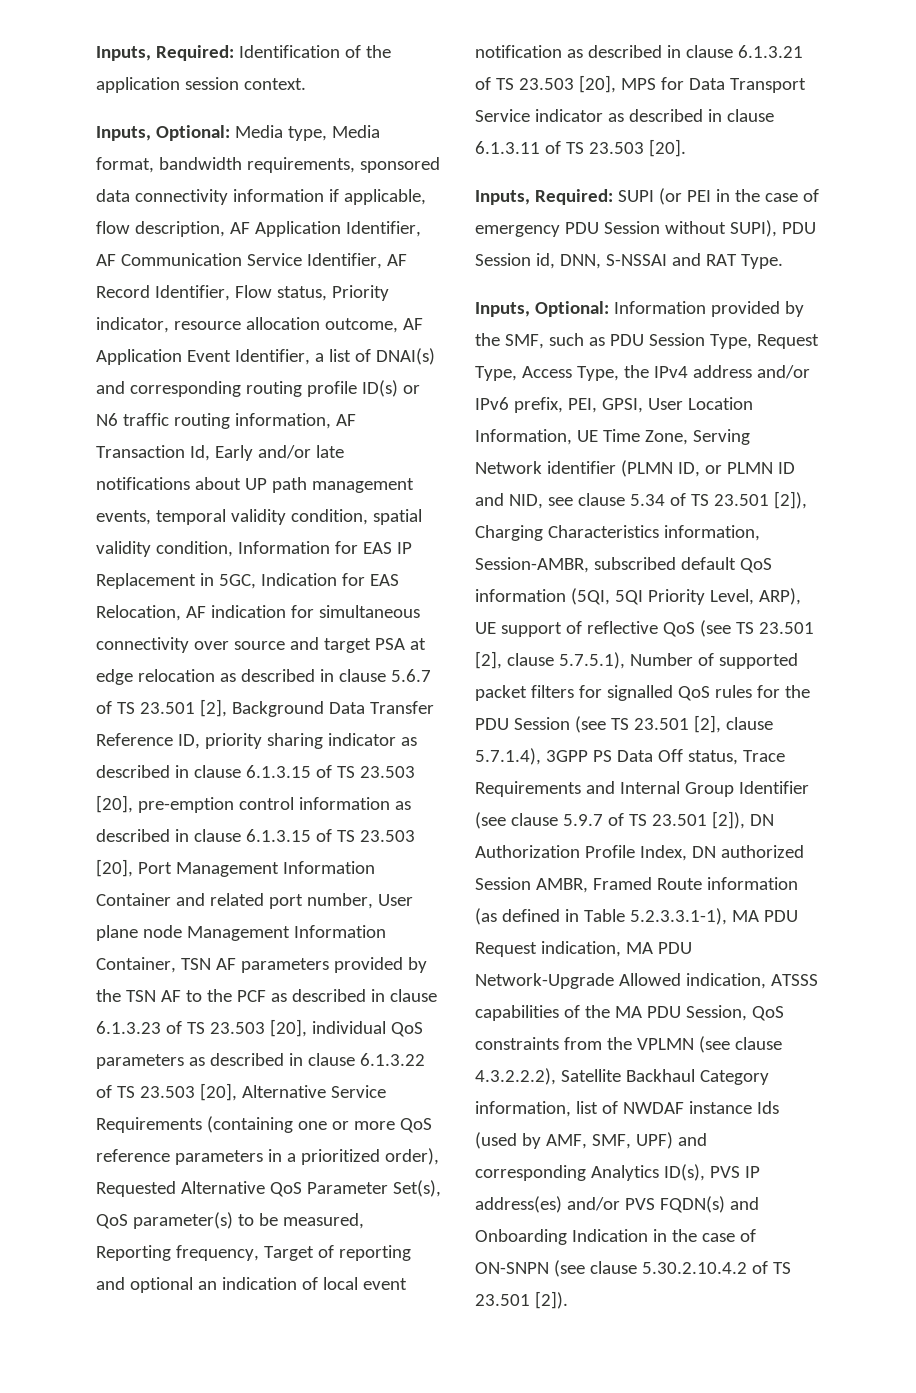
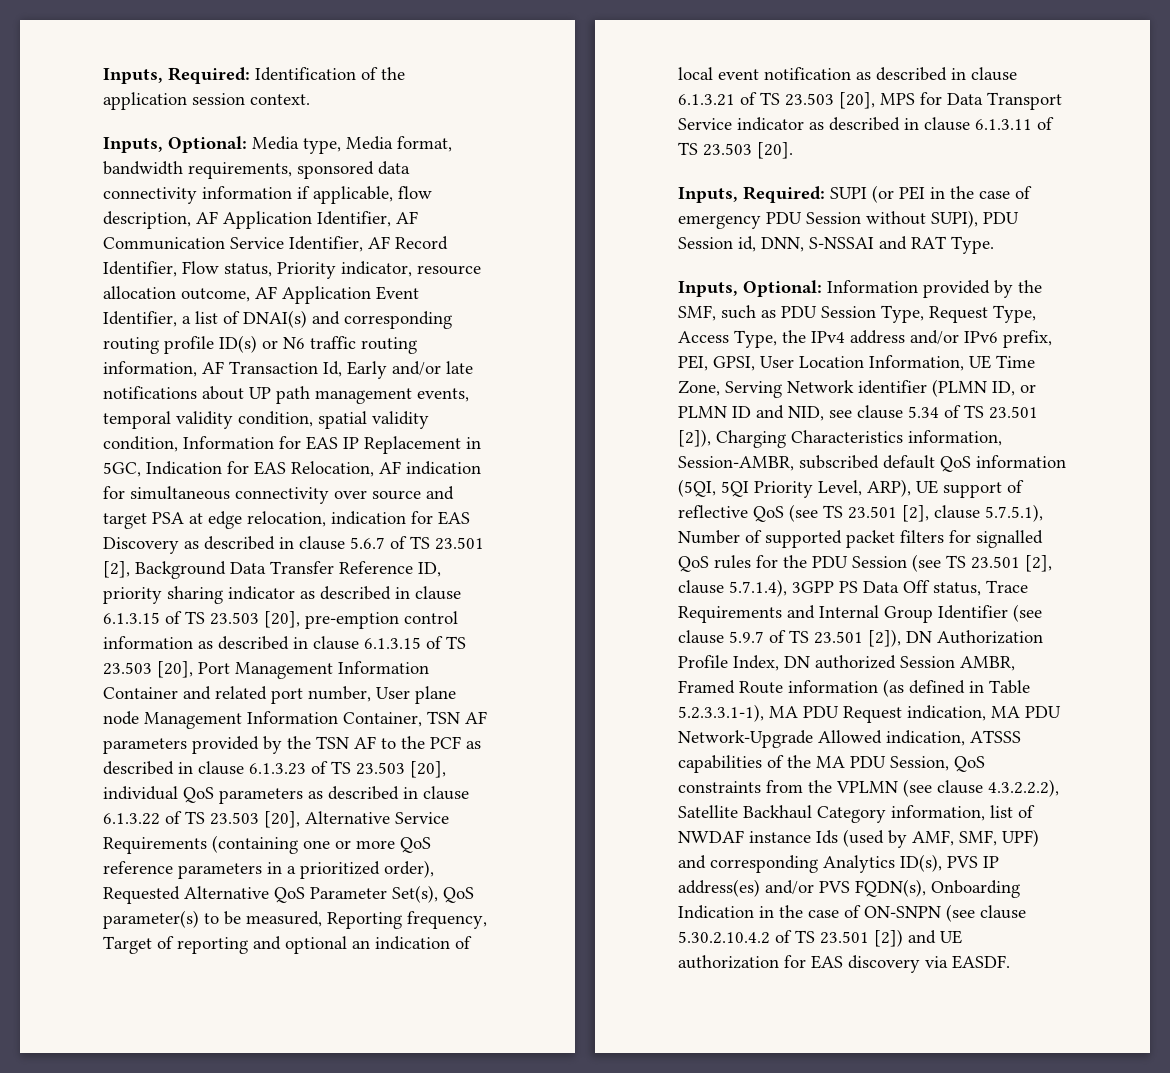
- Media type, Media format, bandwidth requirements, sponsored data connectivity information if applicable, flow description, AF Application Identifier, AF Communication Service Identifier, AF Record Identifier, Flow status, Priority indicator, resource allocation outcome, AF Application Event Identifier, a list of DNAI(s) and corresponding routing profile ID(s) or N6 traffic routing information, AF Transaction Id, Early and/or late notifications about UP path management events, temporal validity condition, spatial validity condition, Information for EAS IP Replacement in 5GC, Indication for EAS Relocation, AF indication for simultaneous connectivity over source and target PSA at edge relocation as described in clause 5.6.7 of TS 23.501 [2], Background Data Transfer Reference ID, priority sharing indicator as described in clause 6.1.3.15 of TS 23.503 [20], pre-emption control information as described in clause 6.1.3.15 of TS 23.503 [20], Port Management Information Container and related port number, User plane node Management Information Container, TSN AF parameters provided by the TSN AF to the PCF as described in clause 6.1.3.23 of TS 23.503 [20], individual QoS parameters as described in clause 6.1.3.22 of TS 23.503 [20], Alternative Service Requirements (containing one or more QoS reference parameters in a prioritized order), Requested Alternative QoS Parameter Set(s), QoS parameter(s) to be measured, Reporting frequency, Target of reporting and optional an indication of local event notification as described in clause 6.1.3.21 of TS 23.503 [20], MPS for Data Transport Service indicator as described in clause 6.1.3.11 of TS 23.503 [20].
+ Media type, Media format, bandwidth requirements, sponsored data connectivity information if applicable, flow description, AF Application Identifier, AF Communication Service Identifier, AF Record Identifier, Flow status, Priority indicator, resource allocation outcome, AF Application Event Identifier, a list of DNAI(s) and corresponding routing profile ID(s) or N6 traffic routing information, AF Transaction Id, Early and/or late notifications about UP path management events, temporal validity condition, spatial validity condition, Information for EAS IP Replacement in 5GC, Indication for EAS Relocation, AF indication for simultaneous connectivity over source and target PSA at edge relocation, indication for EAS Discovery as described in clause 5.6.7 of TS 23.501 [2], Background Data Transfer Reference ID, priority sharing indicator as described in clause 6.1.3.15 of TS 23.503 [20], pre-emption control information as described in clause 6.1.3.15 of TS 23.503 [20], Port Management Information Container and related port number, User plane node Management Information Container, TSN AF parameters provided by the TSN AF to the PCF as described in clause 6.1.3.23 of TS 23.503 [20], individual QoS parameters as described in clause 6.1.3.22 of TS 23.503 [20], Alternative Service Requirements (containing one or more QoS reference parameters in a prioritized order), Requested Alternative QoS Parameter Set(s), QoS parameter(s) to be measured, Reporting frequency, Target of reporting and optional an indication of local event notification as described in clause 6.1.3.21 of TS 23.503 [20], MPS for Data Transport Service indicator as described in clause 6.1.3.11 of TS 23.503 [20].
- Information provided by the SMF, such as PDU Session Type, Request Type, Access Type, the IPv4 address and/or IPv6 prefix, PEI, GPSI, User Location Information, UE Time Zone, Serving Network identifier (PLMN ID, or PLMN ID and NID, see clause 5.34 of TS 23.501 [2]), Charging Characteristics information, Session-AMBR, subscribed default QoS information (5QI, 5QI Priority Level, ARP), UE support of reflective QoS (see TS 23.501 [2], clause 5.7.5.1), Number of supported packet filters for signalled QoS rules for the PDU Session (see TS 23.501 [2], clause 5.7.1.4), 3GPP PS Data Off status, Trace Requirements and Internal Group Identifier (see clause 5.9.7 of TS 23.501 [2]), DN Authorization Profile Index, DN authorized Session AMBR, Framed Route information (as defined in Table 5.2.3.3.1-1), MA PDU Request indication, MA PDU Network-Upgrade Allowed indication, ATSSS capabilities of the MA PDU Session, QoS constraints from the VPLMN (see clause 4.3.2.2.2), Satellite Backhaul Category information, list of NWDAF instance Ids (used by AMF, SMF, UPF) and corresponding Analytics ID(s), PVS IP address(es) and/or PVS FQDN(s) and Onboarding Indication in the case of ON-SNPN (see clause 5.30.2.10.4.2 of TS 23.501 [2]).
+ Information provided by the SMF, such as PDU Session Type, Request Type, Access Type, the IPv4 address and/or IPv6 prefix, PEI, GPSI, User Location Information, UE Time Zone, Serving Network identifier (PLMN ID, or PLMN ID and NID, see clause 5.34 of TS 23.501 [2]), Charging Characteristics information, Session-AMBR, subscribed default QoS information (5QI, 5QI Priority Level, ARP), UE support of reflective QoS (see TS 23.501 [2], clause 5.7.5.1), Number of supported packet filters for signalled QoS rules for the PDU Session (see TS 23.501 [2], clause 5.7.1.4), 3GPP PS Data Off status, Trace Requirements and Internal Group Identifier (see clause 5.9.7 of TS 23.501 [2]), DN Authorization Profile Index, DN authorized Session AMBR, Framed Route information (as defined in Table 5.2.3.3.1-1), MA PDU Request indication, MA PDU Network-Upgrade Allowed indication, ATSSS capabilities of the MA PDU Session, QoS constraints from the VPLMN (see clause 4.3.2.2.2), Satellite Backhaul Category information, list of NWDAF instance Ids (used by AMF, SMF, UPF) and corresponding Analytics ID(s), PVS IP address(es) and/or PVS FQDN(s), Onboarding Indication in the case of ON-SNPN (see clause 5.30.2.10.4.2 of TS 23.501 [2]) and UE authorization for EAS discovery via EASDF.

